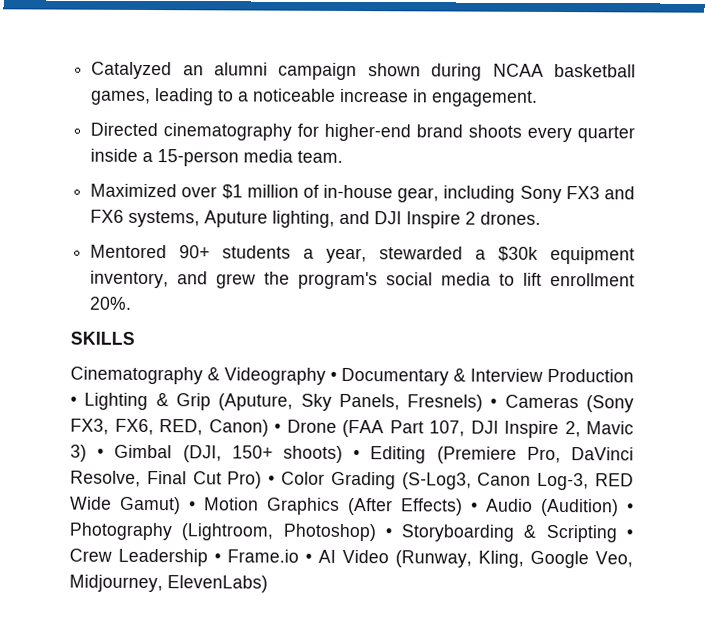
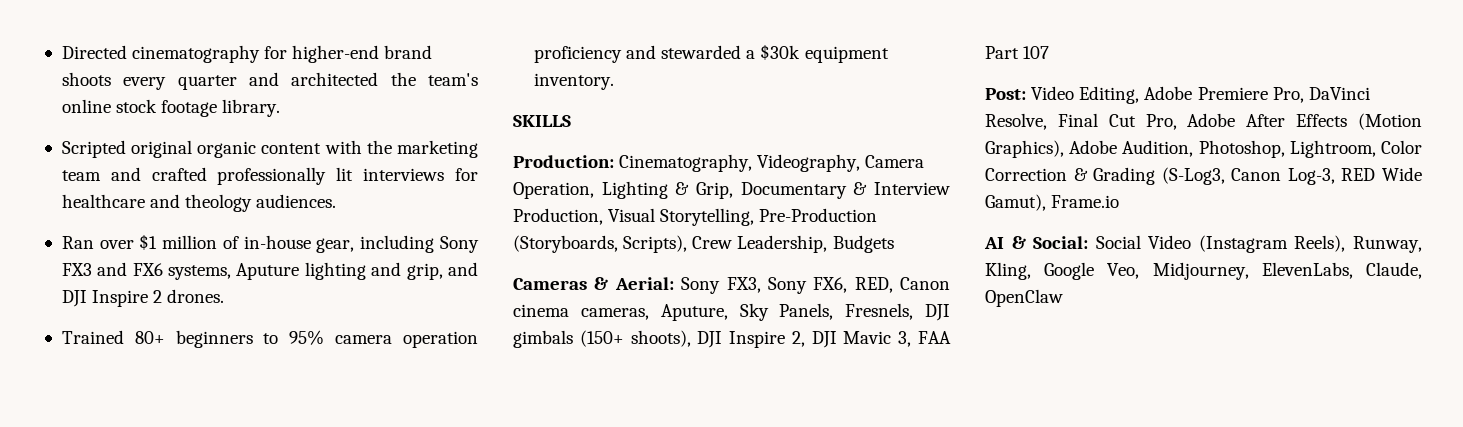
- Catalyzed an alumni campaign shown during NCAA basketball games, leading to a noticeable increase in engagement.
- Directed cinematography for higher-end brand shoots every quarter inside a 15-person media team.
- Maximized over $1 million of in-house gear, including Sony FX3 and FX6 systems, Aputure lighting, and DJI Inspire 2 drones.
+ Directed cinematography for higher-end brand shoots every quarter and architected the team's online stock footage library.
+ Scripted original organic content with the marketing team and crafted professionally lit interviews for healthcare and theology audiences.
+ Ran over $1 million of in-house gear, including Sony FX3 and FX6 systems, Aputure lighting and grip, and DJI Inspire 2 drones.
- Mentored 90+ students a year, stewarded a $30k equipment inventory, and grew the program's social media to lift enrollment 20%.
+ Trained 80+ beginners to 95% camera operation proficiency and stewarded a $30k equipment inventory.
  SKILLS
- Cinematography & Videography • Documentary & Interview Production • Lighting & Grip (Aputure, Sky Panels, Fresnels) • Cameras (Sony FX3, FX6, RED, Canon) • Drone (FAA Part 107, DJI Inspire 2, Mavic 3) • Gimbal (DJI, 150+ shoots) • Editing (Premiere Pro, DaVinci Resolve, Final Cut Pro) • Color Grading (S-Log3, Canon Log-3, RED Wide Gamut) • Motion Graphics (After Effects) • Audio (Audition) • Photography (Lightroom, Photoshop) • Storyboarding & Scripting • Crew Leadership • Frame.io • AI Video (Runway, Kling, Google Veo, Midjourney, ElevenLabs)
+ Production: Cinematography, Videography, Camera Operation, Lighting & Grip, Documentary & Interview Production, Visual Storytelling, Pre-Production (Storyboards, Scripts), Crew Leadership, Budgets
+ Cameras & Aerial: Sony FX3, Sony FX6, RED, Canon cinema cameras, Aputure, Sky Panels, Fresnels, DJI gimbals (150+ shoots), DJI Inspire 2, DJI Mavic 3, FAA Part 107
+ Post: Video Editing, Adobe Premiere Pro, DaVinci Resolve, Final Cut Pro, Adobe After Effects (Motion Graphics), Adobe Audition, Photoshop, Lightroom, Color Correction & Grading (S-Log3, Canon Log-3, RED Wide Gamut), Frame.io
+ AI & Social: Social Video (Instagram Reels), Runway, Kling, Google Veo, Midjourney, ElevenLabs, Claude, OpenClaw

